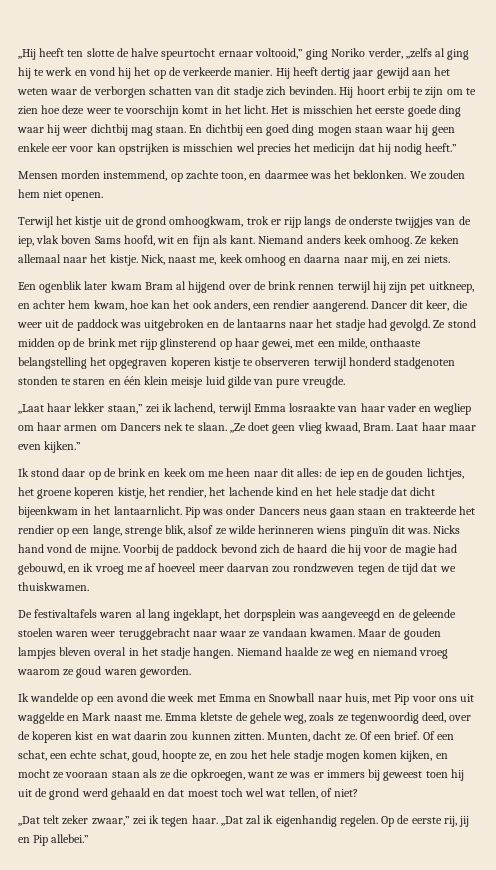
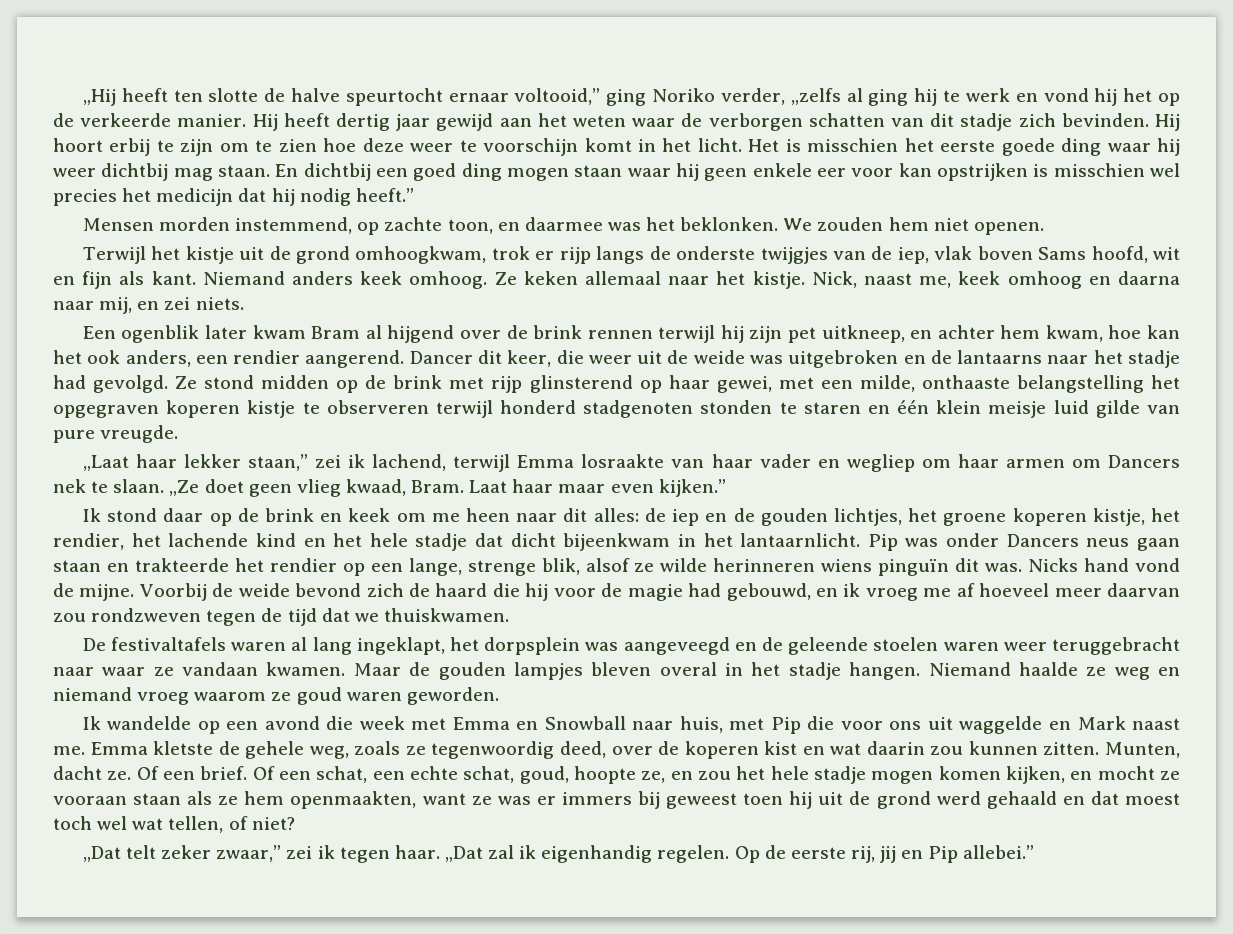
- Dancer dit keer, die weer uit de paddock was uitgebroken en de lantaarns naar het stadje had gevolgd.
+ Dancer dit keer, die weer uit de weide was uitgebroken en de lantaarns naar het stadje had gevolgd.
- Voorbij de paddock bevond zich de haard die hij voor de magie had gebouwd, en ik vroeg me af hoeveel meer daarvan zou rondzweven tegen de tijd dat we thuiskwamen.
+ Voorbij de weide bevond zich de haard die hij voor de magie had gebouwd, en ik vroeg me af hoeveel meer daarvan zou rondzweven tegen de tijd dat we thuiskwamen.
- Ik wandelde op een avond die week met Emma en Snowball naar huis, met Pip voor ons uit waggelde en Mark naast me.
+ Ik wandelde op een avond die week met Emma en Snowball naar huis, met Pip die voor ons uit waggelde en Mark naast me.
- Of een schat, een echte schat, goud, hoopte ze, en zou het hele stadje mogen komen kijken, en mocht ze vooraan staan als ze die opkroegen, want ze was er immers bij geweest toen hij uit de grond werd gehaald en dat moest toch wel wat tellen, of niet?
+ Of een schat, een echte schat, goud, hoopte ze, en zou het hele stadje mogen komen kijken, en mocht ze vooraan staan als ze hem openmaakten, want ze was er immers bij geweest toen hij uit de grond werd gehaald en dat moest toch wel wat tellen, of niet?

